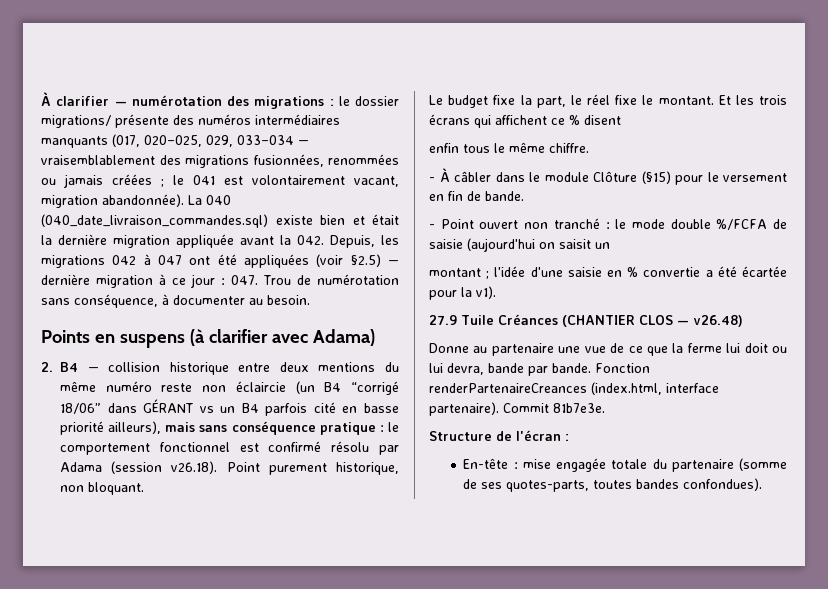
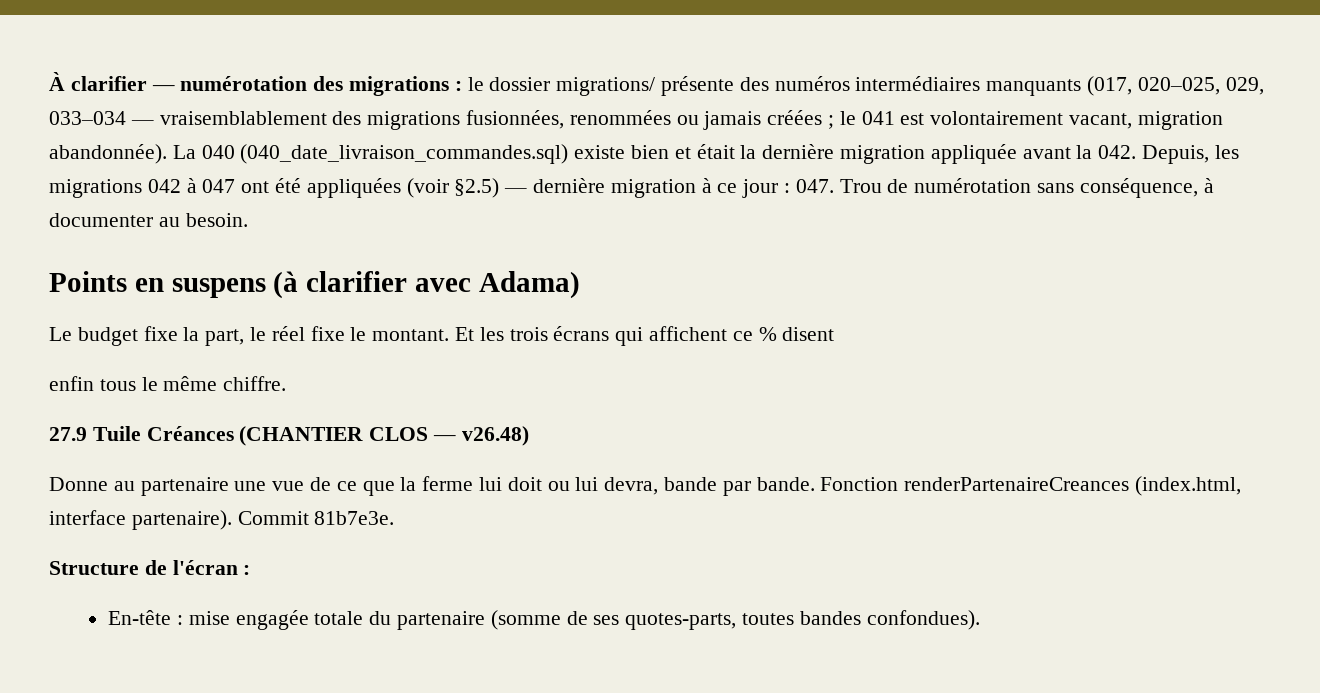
- 2. B4 — collision historique entre deux mentions du même numéro reste non éclaircie (un B4 “corrigé 18/06” dans GÉRANT vs un B4 parfois cité en basse priorité ailleurs), mais sans conséquence pratique : le comportement fonctionnel est confirmé résolu par Adama (session v26.18). Point purement historique, non bloquant.
- - À câbler dans le module Clôture (§15) pour le versement en fin de bande.
- - Point ouvert non tranché : le mode double %/FCFA de saisie (aujourd'hui on saisit un
- montant ; l'idée d'une saisie en % convertie a été écartée pour la v1).

